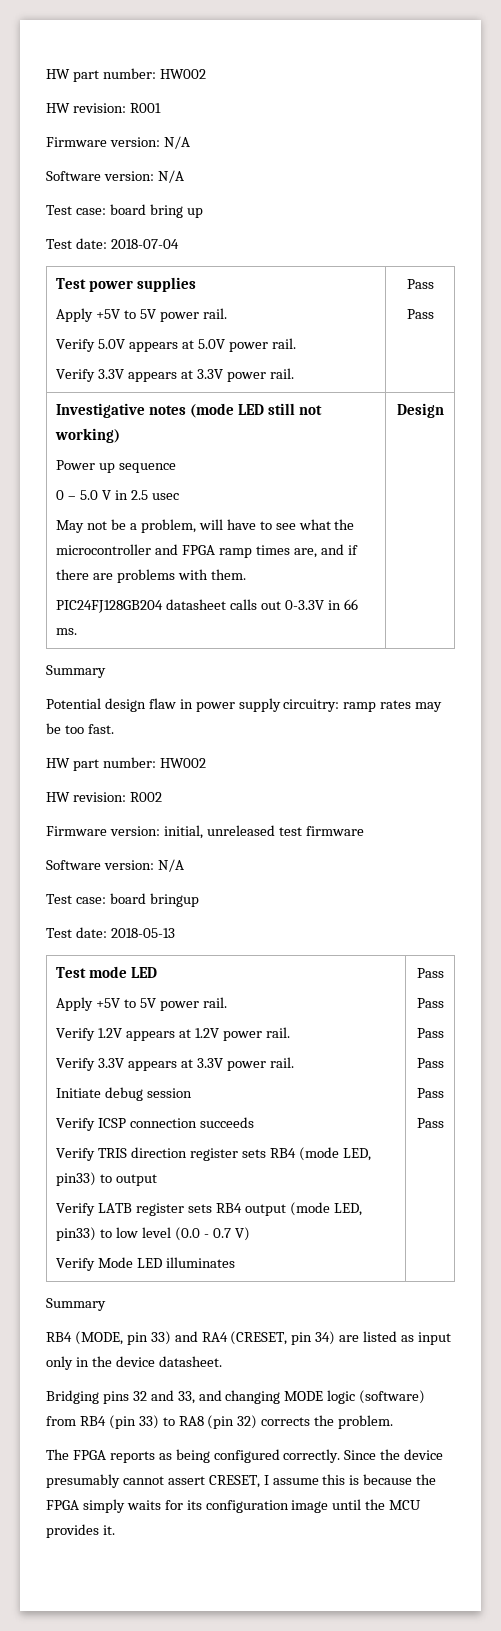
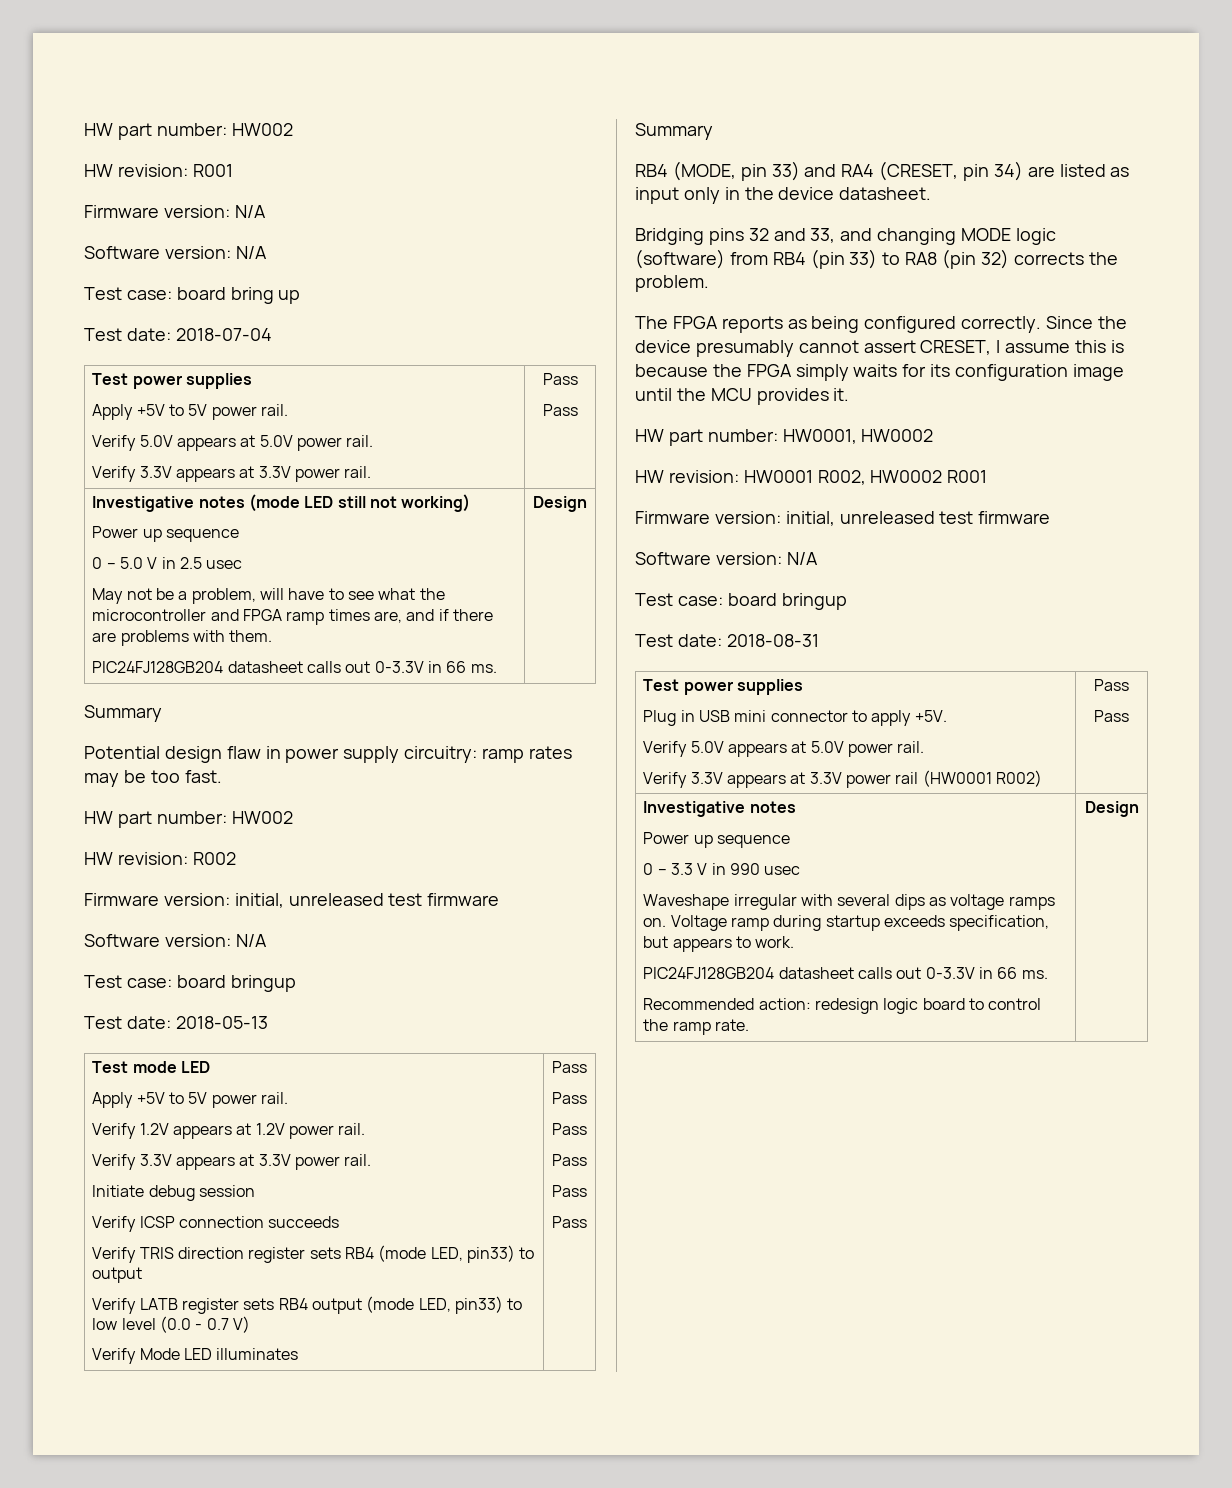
+ HW part number: HW0001, HW0002
+ HW revision: HW0001 R002, HW0002 R001
+ Firmware version: initial, unreleased test firmware
+ Software version: N/A
+ Test case: board bringup
+ Test date: 2018-08-31
+ Test power supplies
+ Plug in USB mini connector to apply +5V.
+ Verify 5.0V appears at 5.0V power rail.
+ Verify 3.3V appears at 3.3V power rail (HW0001 R002) | Pass
+ Pass
+ Investigative notes
+ Power up sequence
+ 0 – 3.3 V in 990 usec
+ Waveshape irregular with several dips as voltage ramps on. Voltage ramp during startup exceeds specification, but appears to work.
+ PIC24FJ128GB204 datasheet calls out 0-3.3V in 66 ms.
+ Recommended action: redesign logic board to control the ramp rate. | Design

